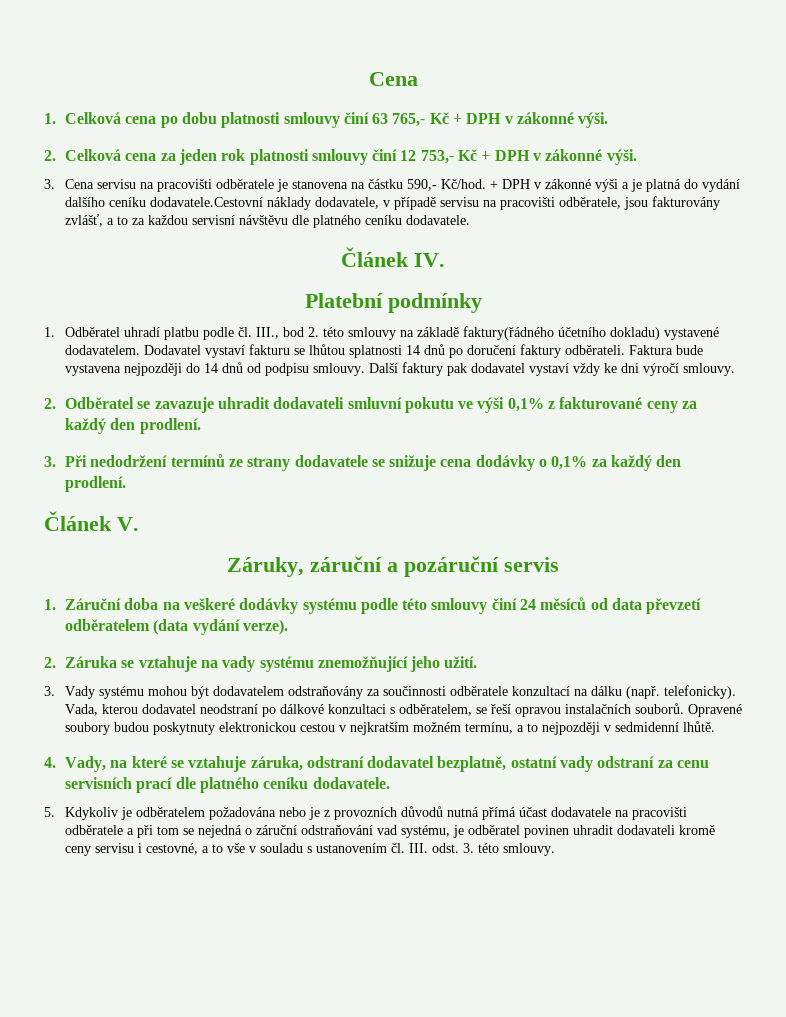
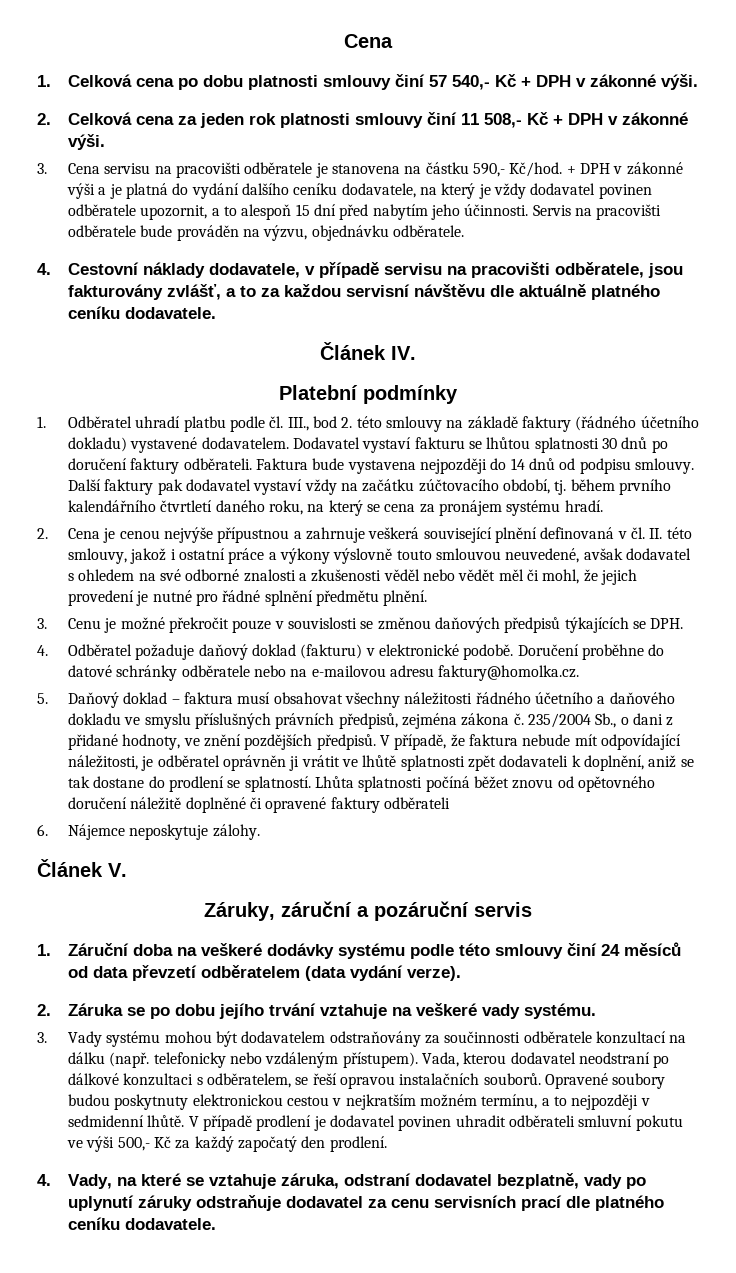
- 1. Celková cena po dobu platnosti smlouvy činí 63 765,- Kč + DPH v zákonné výši.
+ 1. Celková cena po dobu platnosti smlouvy činí 57 540,- Kč + DPH v zákonné výši.
- 2. Celková cena za jeden rok platnosti smlouvy činí 12 753,- Kč + DPH v zákonné výši.
+ 2. Celková cena za jeden rok platnosti smlouvy činí 11 508,- Kč + DPH v zákonné výši.
- + DPH v zákonné výši a je platná do vydání dalšího ceníku dodavatele.Cestovní náklady dodavatele, v případě servisu na pracovišti odběratele, jsou fakturovány zvlášť, a to za každou servisní návštěvu dle platného ceníku dodavatele.
+ + DPH v zákonné výši a je platná do vydání dalšího ceníku dodavatele, na který je vždy dodavatel povinen odběratele upozornit, a to alespoň 15 dní před nabytím jeho účinnosti. Servis na pracovišti odběratele bude prováděn na výzvu, objednávku odběratele.
+ 4. Cestovní náklady dodavatele, v případě servisu na pracovišti odběratele, jsou fakturovány zvlášť, a to za každou servisní návštěvu dle aktuálně platného ceníku dodavatele.
- 1. Odběratel uhradí platbu podle čl. III., bod 2. této smlouvy na základě faktury(řádného účetního dokladu) vystavené dodavatelem.
+ 1. Odběratel uhradí platbu podle čl. III., bod 2. této smlouvy na základě faktury (řádného účetního dokladu) vystavené dodavatelem.
- Dodavatel vystaví fakturu se lhůtou splatnosti 14 dnů po doručení faktury odběrateli.
+ Dodavatel vystaví fakturu se lhůtou splatnosti 30 dnů po doručení faktury odběrateli.
- Další faktury pak dodavatel vystaví vždy ke dni výročí smlouvy.
- 2. Odběratel se zavazuje uhradit dodavateli smluvní pokutu ve výši 0,1% z fakturované ceny za každý den prodlení.
- 3. Při nedodržení termínů ze strany dodavatele se snižuje cena dodávky o 0,1% za každý den prodlení.
+ Další faktury pak dodavatel vystaví vždy na začátku zúčtovacího období, tj. během prvního kalendářního čtvrtletí daného roku, na který se cena za pronájem systému hradí.
+ 2. Cena je cenou nejvýše přípustnou a zahrnuje veškerá související plnění definovaná v čl. II. této smlouvy, jakož i ostatní práce a výkony výslovně touto smlouvou neuvedené, avšak dodavatel s ohledem na své odborné znalosti a zkušenosti věděl nebo vědět měl či mohl, že jejich provedení je nutné pro řádné splnění předmětu plnění.
+ 3. Cenu je možné překročit pouze v souvislosti se změnou daňových předpisů týkajících se DPH.
+ 4. Odběratel požaduje daňový doklad (fakturu) v elektronické podobě. Doručení proběhne do datové schránky odběratele nebo na e-mailovou adresu faktury@homolka.cz.
+ 5. Daňový doklad – faktura musí obsahovat všechny náležitosti řádného účetního a daňového dokladu ve smyslu příslušných právních předpisů, zejména zákona č. 235/2004 Sb., o dani z přidané hodnoty, ve znění pozdějších předpisů. V případě, že faktura nebude mít odpovídající náležitosti, je odběratel oprávněn ji vrátit ve lhůtě splatnosti zpět dodavateli k doplnění, aniž se tak dostane do prodlení se splatností. Lhůta splatnosti počíná běžet znovu od opětovného doručení náležitě doplněné či opravené faktury odběrateli
+ 6. Nájemce neposkytuje zálohy.
- 2. Záruka se vztahuje na vady systému znemožňující jeho užití.
+ 2. Záruka se po dobu jejího trvání vztahuje na veškeré vady systému.
- 3. Vady systému mohou být dodavatelem odstraňovány za součinnosti odběratele konzultací na dálku (např. telefonicky).
+ 3. Vady systému mohou být dodavatelem odstraňovány za součinnosti odběratele konzultací na dálku (např. telefonicky nebo vzdáleným přístupem).
+ V případě prodlení je dodavatel povinen uhradit odběrateli smluvní pokutu ve výši 500,- Kč za každý započatý den prodlení.
- 4. Vady, na které se vztahuje záruka, odstraní dodavatel bezplatně, ostatní vady odstraní za cenu servisních prací dle platného ceníku dodavatele.
+ 4. Vady, na které se vztahuje záruka, odstraní dodavatel bezplatně, vady po uplynutí záruky odstraňuje dodavatel za cenu servisních prací dle platného ceníku dodavatele.
- 5. Kdykoliv je odběratelem požadována nebo je z provozních důvodů nutná přímá účast dodavatele na pracovišti odběratele a při tom se nejedná o záruční odstraňování vad systému, je odběratel povinen uhradit dodavateli kromě ceny servisu i cestovné, a to vše v souladu s ustanovením čl. III. odst. 3. této smlouvy.

